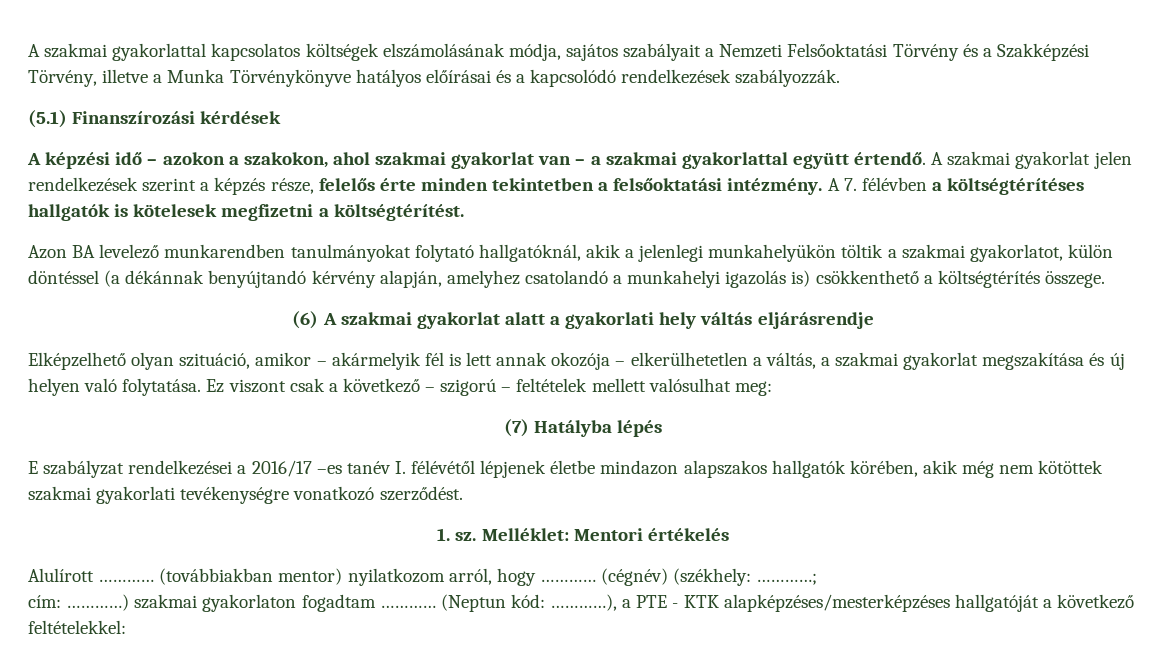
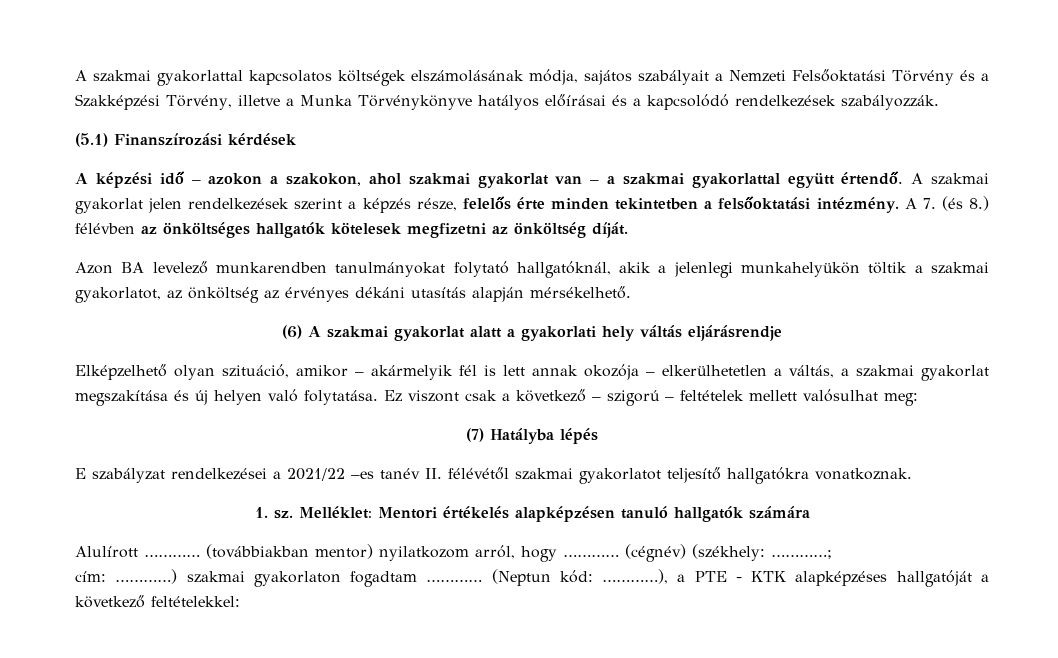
- A 7. félévben a költségtérítéses hallgatók is kötelesek megfizetni a költségtérítést.
+ A 7. (és 8.) félévben az önköltséges hallgatók kötelesek megfizetni az önköltség díját.
- Azon BA levelező munkarendben tanulmányokat folytató hallgatóknál, akik a jelenlegi munkahelyükön töltik a szakmai gyakorlatot, külön döntéssel (a dékánnak benyújtandó kérvény alapján, amelyhez csatolandó a munkahelyi igazolás is) csökkenthető a költségtérítés összege.
+ Azon BA levelező munkarendben tanulmányokat folytató hallgatóknál, akik a jelenlegi munkahelyükön töltik a szakmai gyakorlatot, az önköltség az érvényes dékáni utasítás alapján mérsékelhető.
- E szabályzat rendelkezései a 2016/17 –es tanév I. félévétől lépjenek életbe mindazon alapszakos hallgatók körében, akik még nem kötöttek szakmai gyakorlati tevékenységre vonatkozó szerződést.
+ E szabályzat rendelkezései a 2021/22 –es tanév II. félévétől szakmai gyakorlatot teljesítő hallgatókra vonatkoznak.
- Melléklet: Mentori értékelés
+ Melléklet: Mentori értékelés alapképzésen tanuló hallgatók számára
- (Neptun kód: …………), a PTE - KTK alapképzéses/mesterképzéses hallgatóját a következő feltételekkel:
+ (Neptun kód: …………), a PTE - KTK alapképzéses hallgatóját a következő feltételekkel:

